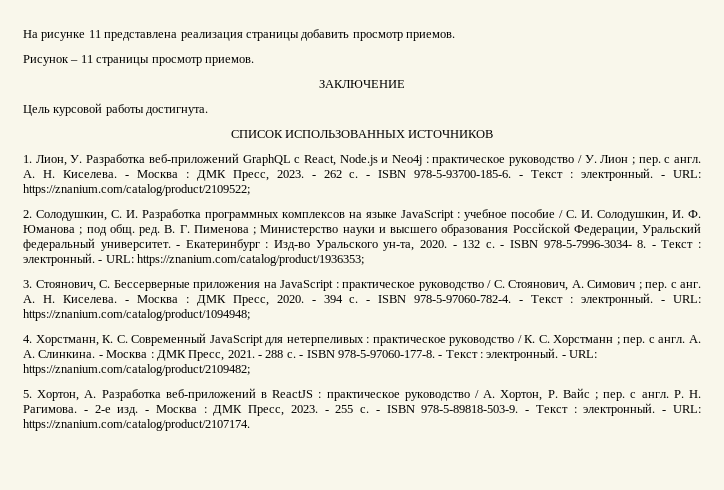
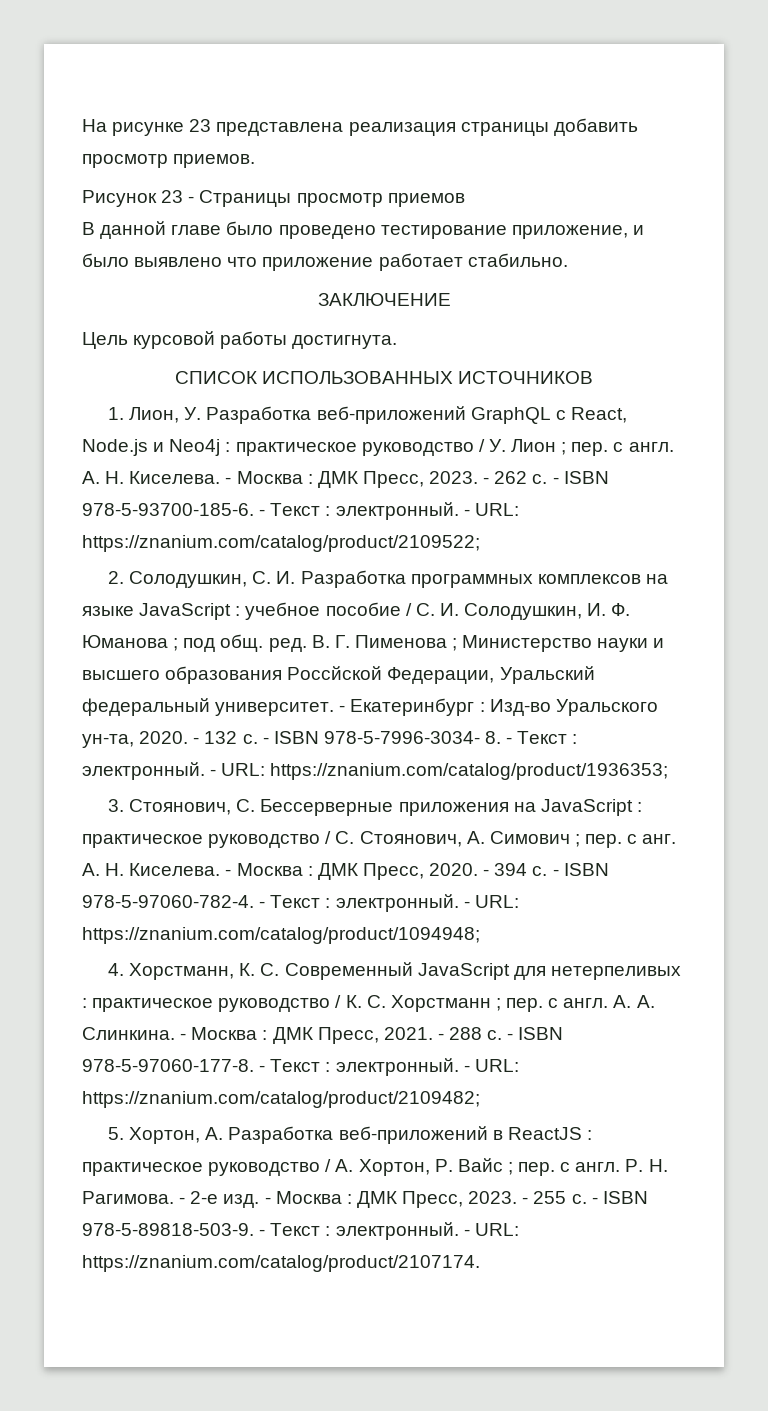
- На рисунке 11 представлена реализация страницы добавить просмотр приемов.
+ На рисунке 23 представлена реализация страницы добавить просмотр приемов.
- Рисунок – 11 страницы просмотр приемов.
+ Рисунок 23 - Страницы просмотр приемов
+ В данной главе было проведено тестирование приложение, и было выявлено что приложение работает стабильно.

